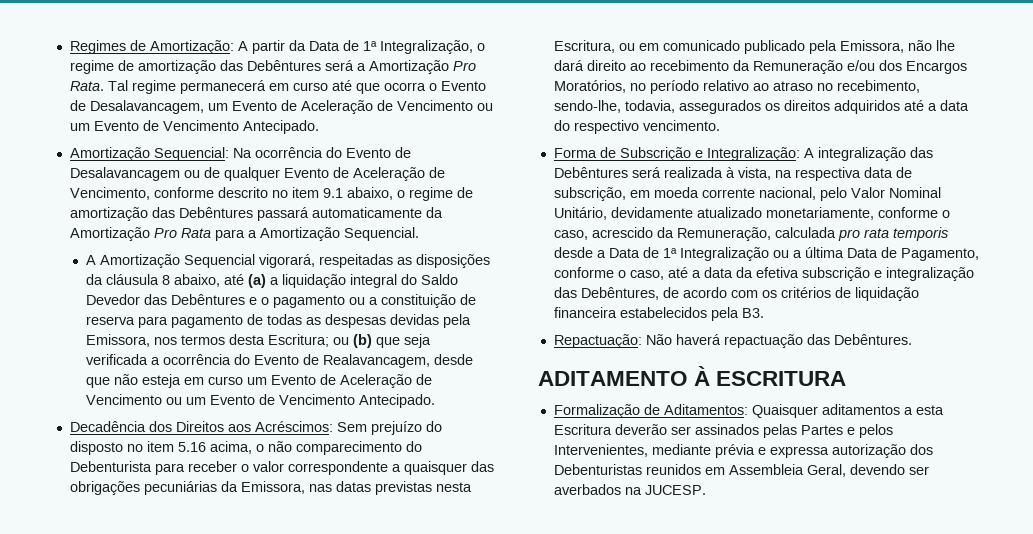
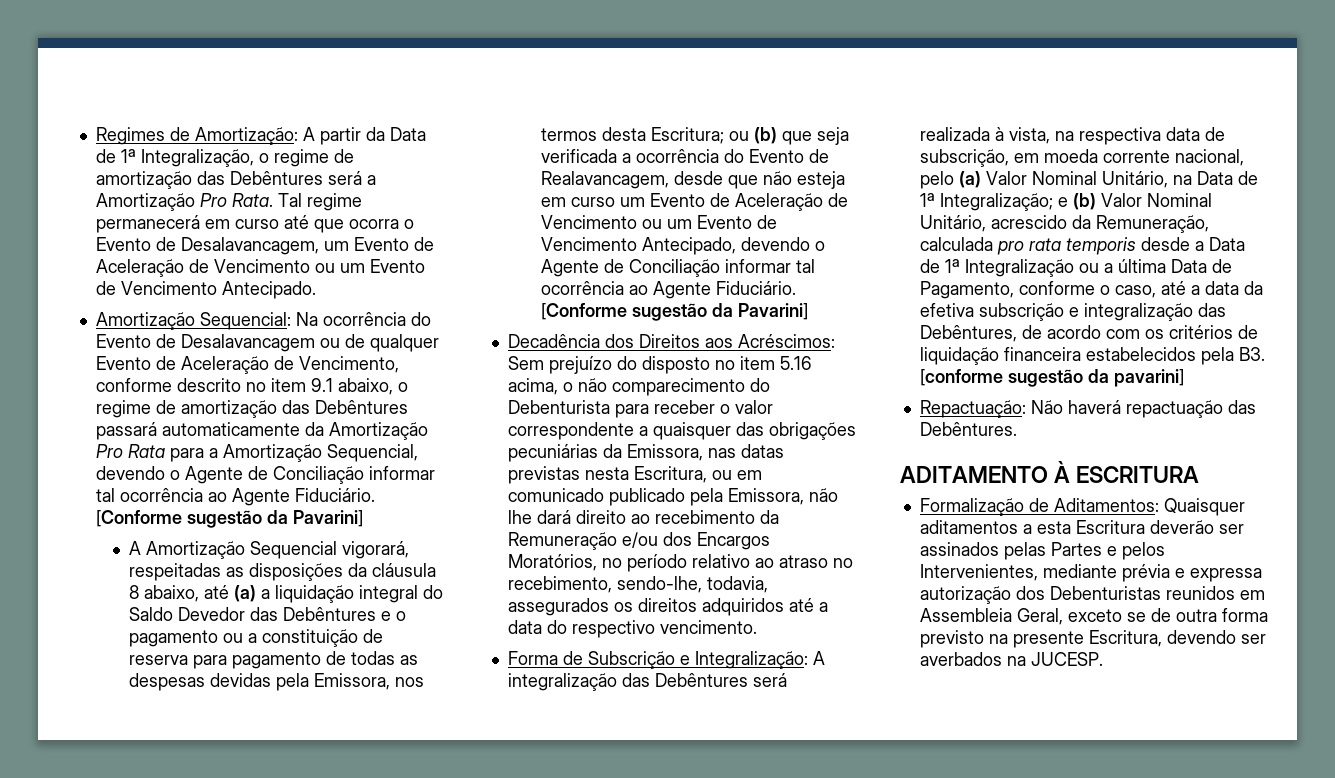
- Amortização Sequencial: Na ocorrência do Evento de Desalavancagem ou de qualquer Evento de Aceleração de Vencimento, conforme descrito no item 9.1 abaixo, o regime de amortização das Debêntures passará automaticamente da Amortização Pro Rata para a Amortização Sequencial.
+ Amortização Sequencial: Na ocorrência do Evento de Desalavancagem ou de qualquer Evento de Aceleração de Vencimento, conforme descrito no item 9.1 abaixo, o regime de amortização das Debêntures passará automaticamente da Amortização Pro Rata para a Amortização Sequencial, devendo o Agente de Conciliação informar tal ocorrência ao Agente Fiduciário. [Conforme sugestão da Pavarini]
- ou (b) que seja verificada a ocorrência do Evento de Realavancagem, desde que não esteja em curso um Evento de Aceleração de Vencimento ou um Evento de Vencimento Antecipado.
+ ou (b) que seja verificada a ocorrência do Evento de Realavancagem, desde que não esteja em curso um Evento de Aceleração de Vencimento ou um Evento de Vencimento Antecipado, devendo o Agente de Conciliação informar tal ocorrência ao Agente Fiduciário. [Conforme sugestão da Pavarini]
- A integralização das Debêntures será realizada à vista, na respectiva data de subscrição, em moeda corrente nacional, pelo Valor Nominal Unitário, devidamente atualizado monetariamente, conforme o caso, acrescido da Remuneração, calculada pro rata temporis desde a Data de 1ª Integralização ou a última Data de Pagamento, conforme o caso, até a data da efetiva subscrição e integralização das Debêntures, de acordo com os critérios de liquidação financeira estabelecidos pela B3.
+ A integralização das Debêntures será realizada à vista, na respectiva data de subscrição, em moeda corrente nacional, pelo (a) Valor Nominal Unitário, na Data de 1ª Integralização; e (b) Valor Nominal Unitário, acrescido da Remuneração, calculada pro rata temporis desde a Data de 1ª Integralização ou a última Data de Pagamento, conforme o caso, até a data da efetiva subscrição e integralização das Debêntures, de acordo com os critérios de liquidação financeira estabelecidos pela B3. [conforme sugestão da pavarini]
- Formalização de Aditamentos: Quaisquer aditamentos a esta Escritura deverão ser assinados pelas Partes e pelos Intervenientes, mediante prévia e expressa autorização dos Debenturistas reunidos em Assembleia Geral, devendo ser averbados na JUCESP.
+ Formalização de Aditamentos: Quaisquer aditamentos a esta Escritura deverão ser assinados pelas Partes e pelos Intervenientes, mediante prévia e expressa autorização dos Debenturistas reunidos em Assembleia Geral, exceto se de outra forma previsto na presente Escritura, devendo ser averbados na JUCESP.

